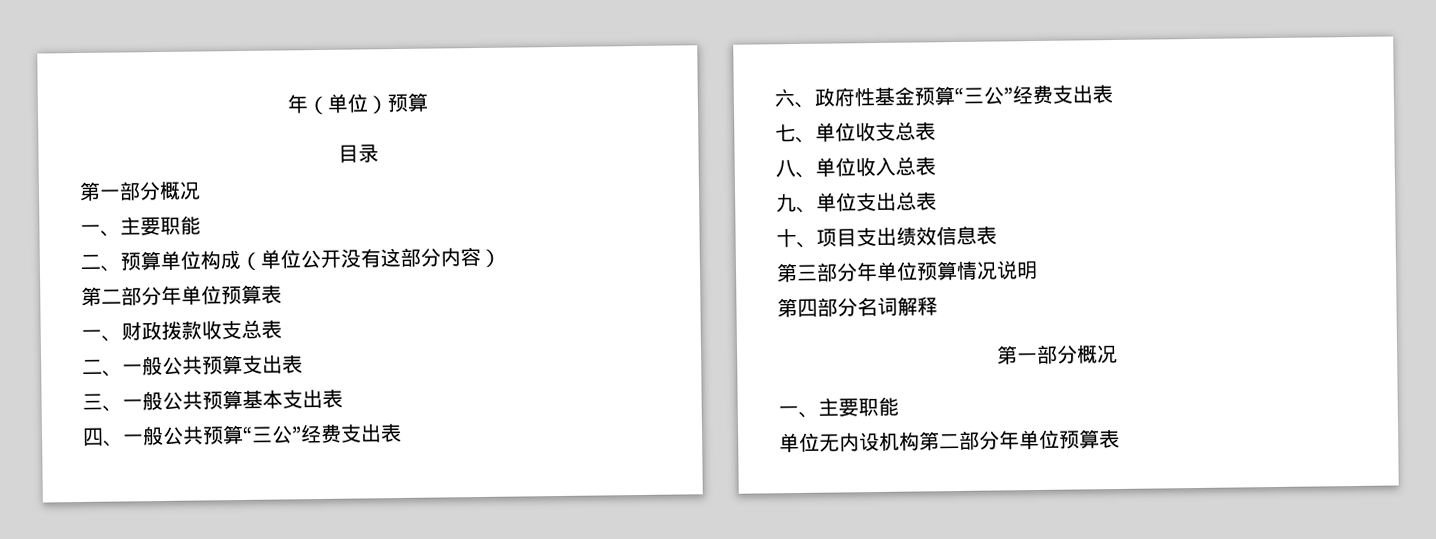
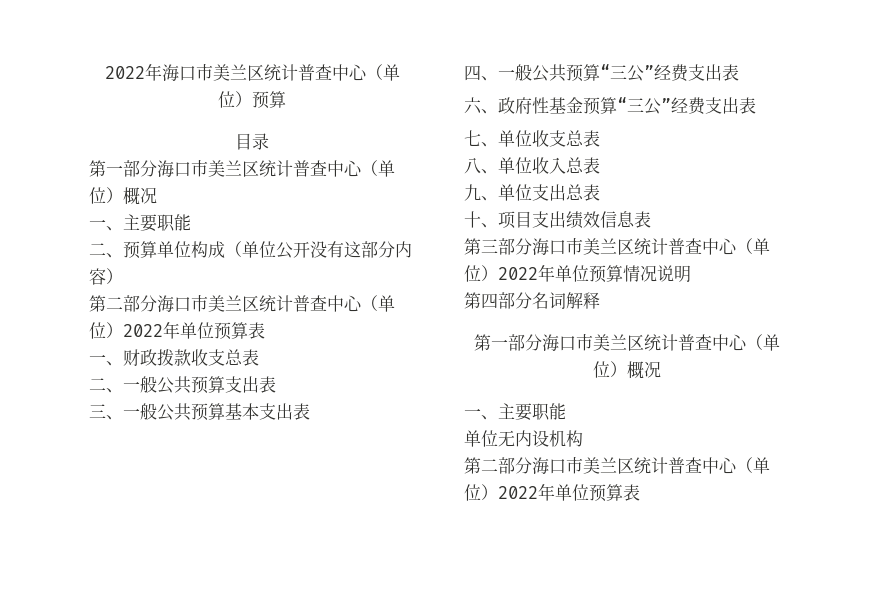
- 年（单位）预算
+ 2022年海口市美兰区统计普查中心（单位）预算
  目录
- 第一部分概况
+ 第一部分海口市美兰区统计普查中心（单位）概况
  二、预算单位构成（单位公开没有这部分内容）
- 第二部分年单位预算表
+ 第二部分海口市美兰区统计普查中心（单位）2022年单位预算表
- 第三部分年单位预算情况说明
+ 第三部分海口市美兰区统计普查中心（单位）2022年单位预算情况说明
  第四部分名词解释
- 第一部分概况
+ 第一部分海口市美兰区统计普查中心（单位）概况
- 单位无内设机构第二部分年单位预算表
+ 单位无内设机构
+ 第二部分海口市美兰区统计普查中心（单位）2022年单位预算表

